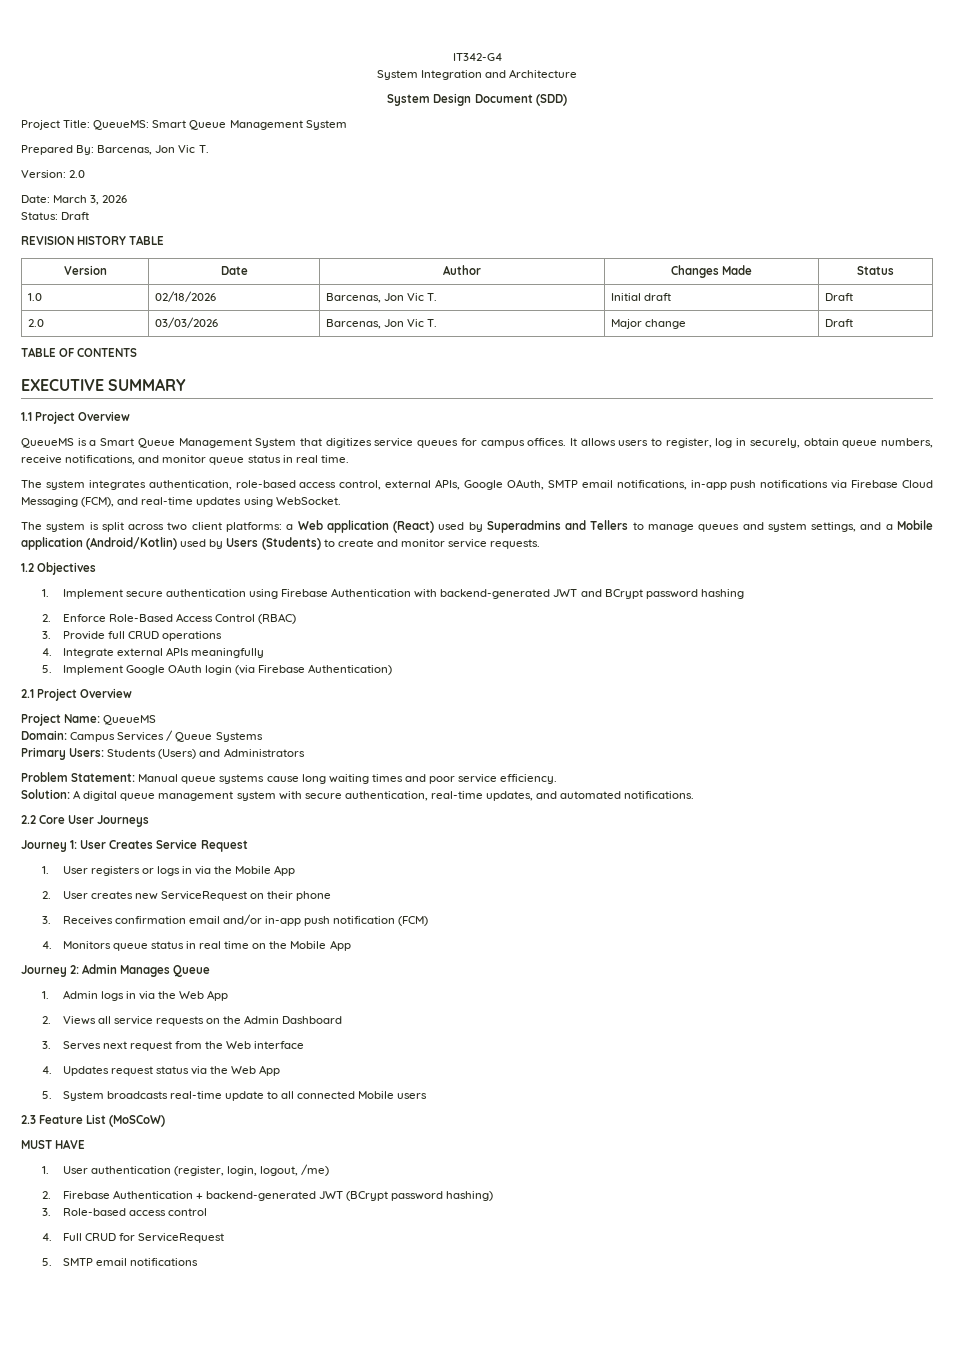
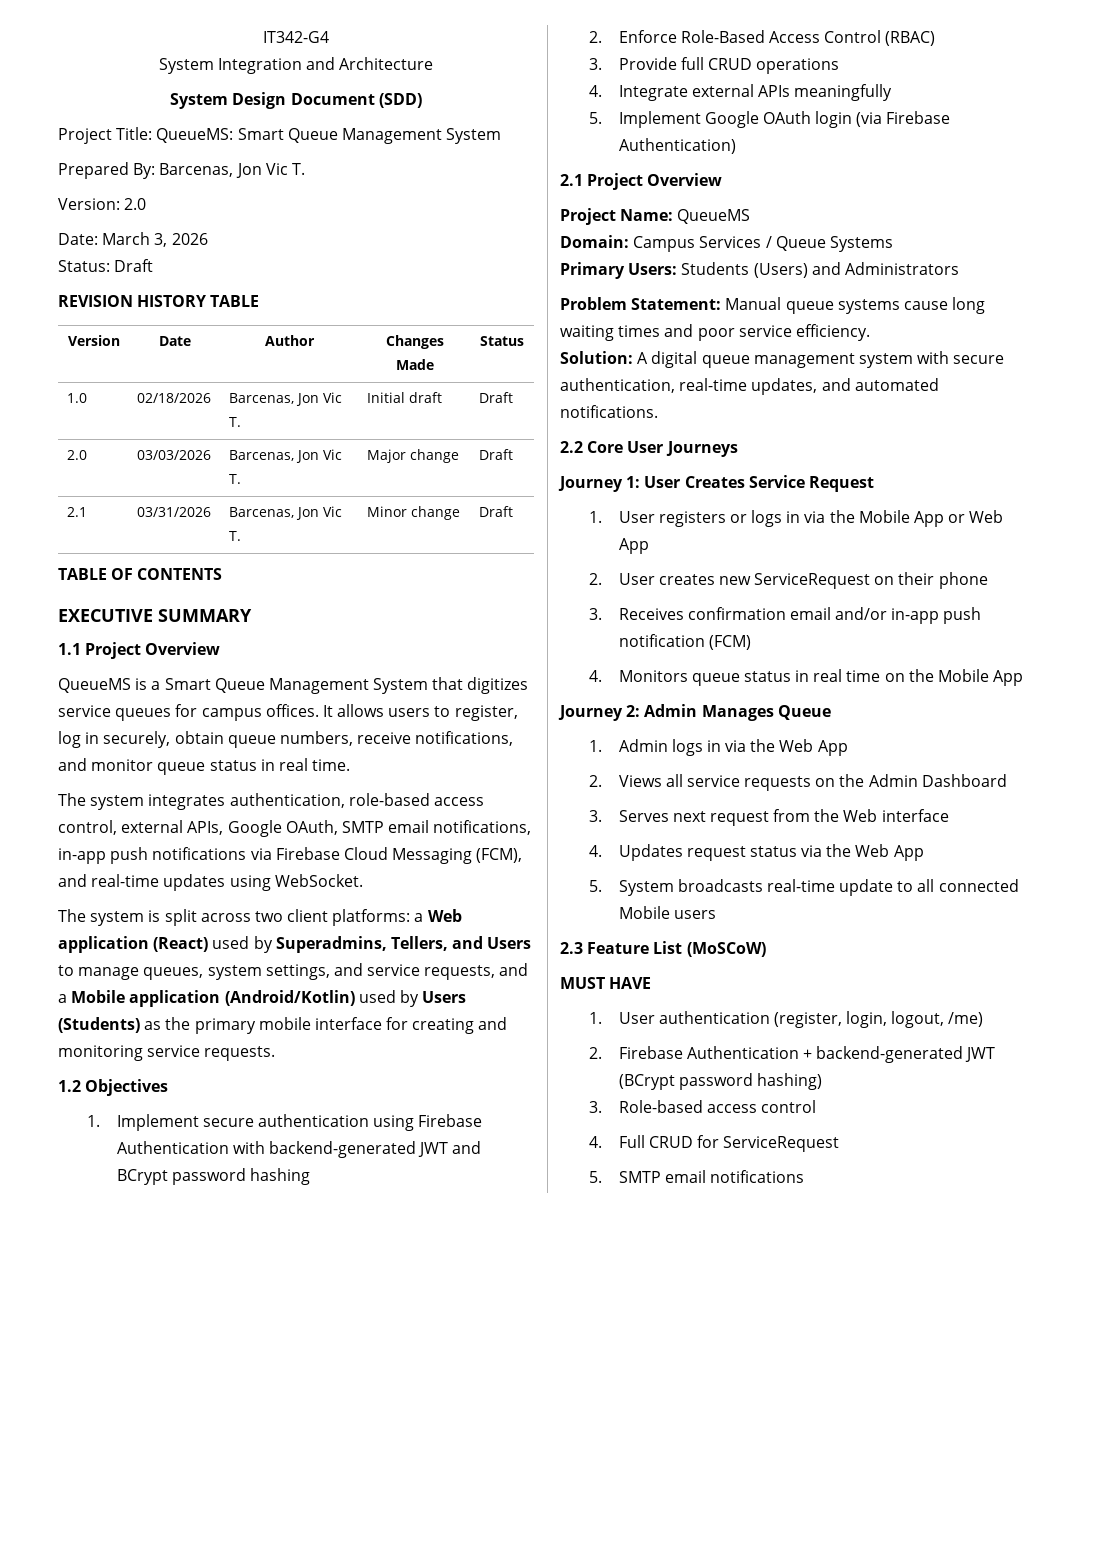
+ 2.1 | 03/31/2026 | Barcenas, Jon Vic T. | Minor change | Draft
- The system is split across two client platforms: a Web application (React) used by Superadmins and Tellers to manage queues and system settings, and a Mobile application (Android/Kotlin) used by Users (Students) to create and monitor service requests.
+ The system is split across two client platforms: a Web application (React) used by Superadmins, Tellers, and Users to manage queues, system settings, and service requests, and a Mobile application (Android/Kotlin) used by Users (Students) as the primary mobile interface for creating and monitoring service requests.
- 1. User registers or logs in via the Mobile App
+ 1. User registers or logs in via the Mobile App or Web App

